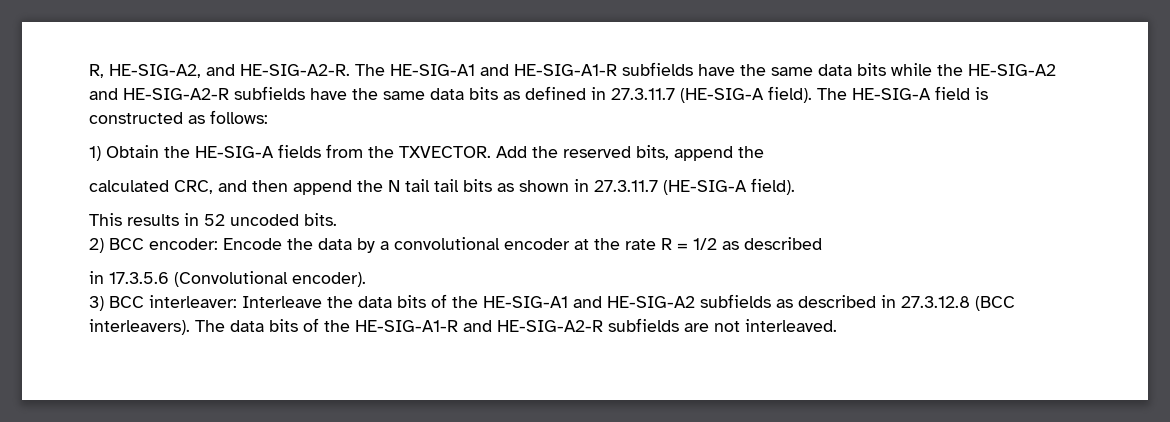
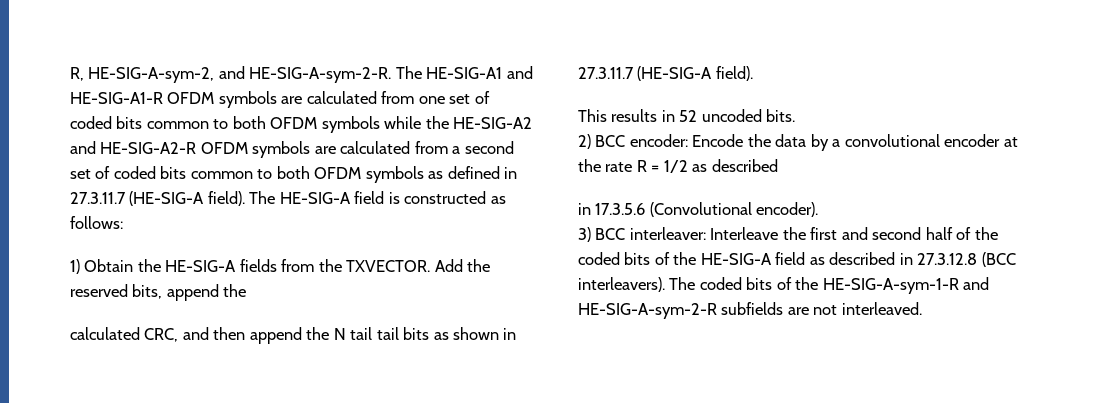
- R, HE-SIG-A2, and HE-SIG-A2-R.
+ R, HE-SIG-A-sym-2, and HE-SIG-A-sym-2-R.
- The HE-SIG-A1 and HE-SIG-A1-R subfields have the same data bits while the HE-SIG-A2 and HE-SIG-A2-R subfields have the same data bits as defined in 27.3.11.7 (HE-SIG-A field).
+ The HE-SIG-A1 and HE-SIG-A1-R OFDM symbols are calculated from one set of coded bits common to both OFDM symbols while the HE-SIG-A2 and HE-SIG-A2-R OFDM symbols are calculated from a second set of coded bits common to both OFDM symbols as defined in 27.3.11.7 (HE-SIG-A field).
- 3) BCC interleaver: Interleave the data bits of the HE-SIG-A1 and HE-SIG-A2 subfields as described in 27.3.12.8 (BCC interleavers).
+ 3) BCC interleaver: Interleave the first and second half of the coded bits of the HE-SIG-A field as described in 27.3.12.8 (BCC interleavers).
- The data bits of the HE-SIG-A1-R and HE-SIG-A2-R subfields are not interleaved.
+ The coded bits of the HE-SIG-A-sym-1-R and HE-SIG-A-sym-2-R subfields are not interleaved.

